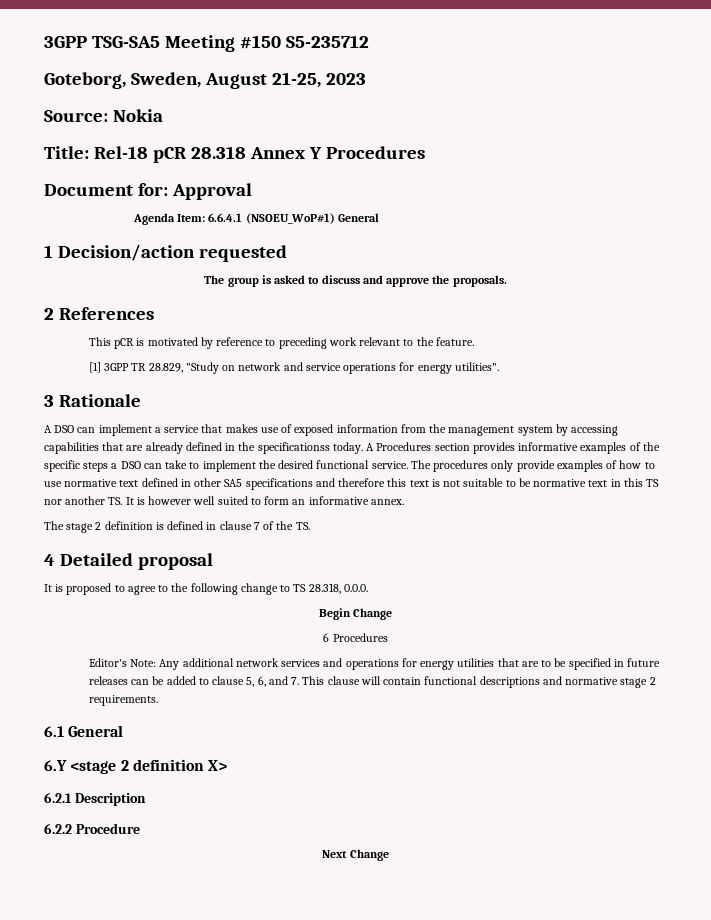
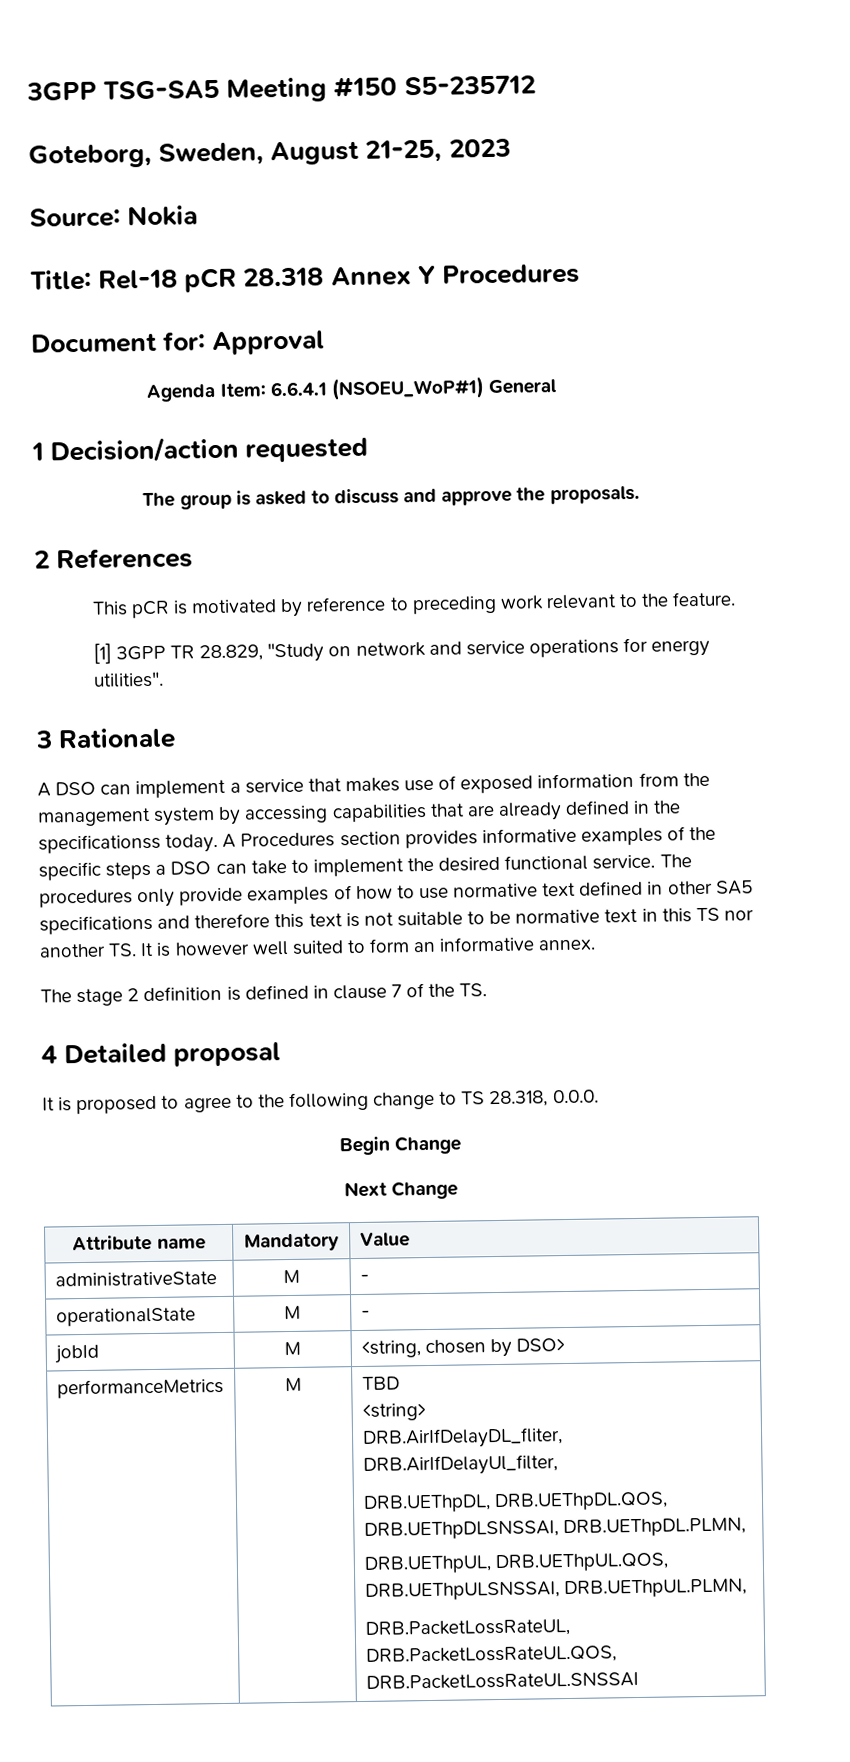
- 6 Procedures
- Editor's Note: Any additional network services and operations for energy utilities that are to be specified in future releases can be added to clause 5, 6, and 7. This clause will contain functional descriptions and normative stage 2 requirements.
- 6.1 General
- 6.Y <stage 2 definition X>
- 6.2.1 Description
- 6.2.2 Procedure
  Next Change
+ Attribute name | Mandatory | Value
+ administrativeState | M | -
+ operationalState | M | -
+ jobId | M | <string, chosen by DSO>
+ performanceMetrics | M | TBD
+ <string>
+ DRB.AirIfDelayDL_fliter, DRB.AirIfDelayUl_filter,
+ DRB.UEThpDL, DRB.UEThpDL.QOS, DRB.UEThpDLSNSSAI, DRB.UEThpDL.PLMN,
+ DRB.UEThpUL, DRB.UEThpUL.QOS, DRB.UEThpULSNSSAI, DRB.UEThpUL.PLMN,
+ DRB.PacketLossRateUL, DRB.PacketLossRateUL.QOS, DRB.PacketLossRateUL.SNSSAI

